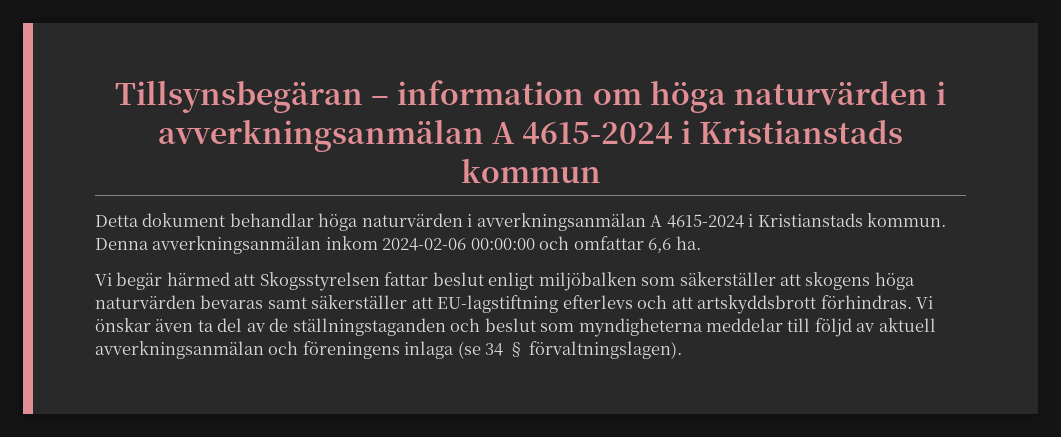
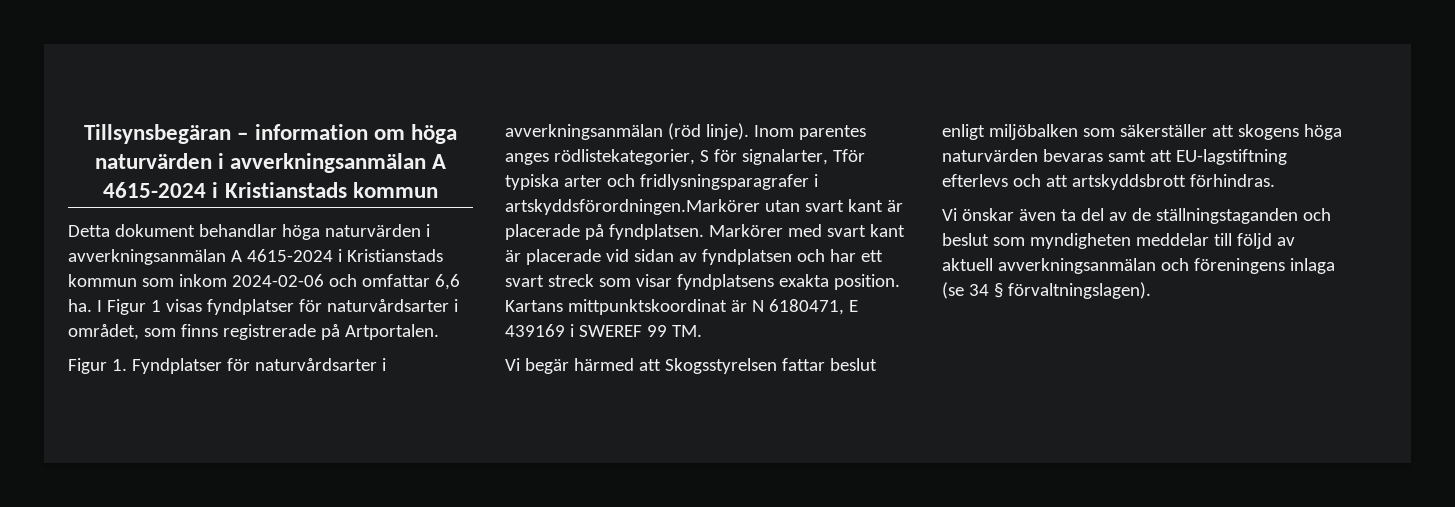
- Detta dokument behandlar höga naturvärden i avverkningsanmälan A 4615-2024 i Kristianstads kommun. Denna avverkningsanmälan inkom 2024-02-06 00:00:00 och omfattar 6,6 ha.
+ Detta dokument behandlar höga naturvärden i avverkningsanmälan A 4615-2024 i Kristianstads kommun som inkom 2024-02-06 och omfattar 6,6 ha. I Figur 1 visas fyndplatser för naturvårdsarter i området, som finns registrerade på Artportalen.
+ Figur 1. Fyndplatser för naturvårdsarter i avverkningsanmälan (röd linje). Inom parentes anges rödlistekategorier, S för signalarter, Tför typiska arter och fridlysningsparagrafer i artskyddsförordningen.Markörer utan svart kant är placerade på fyndplatsen. Markörer med svart kant är placerade vid sidan av fyndplatsen och har ett svart streck som visar fyndplatsens exakta position. Kartans mittpunktskoordinat är N 6180471, E 439169 i SWEREF 99 TM.
- Vi begär härmed att Skogsstyrelsen fattar beslut enligt miljöbalken som säkerställer att skogens höga naturvärden bevaras samt säkerställer att EU-lagstiftning efterlevs och att artskyddsbrott förhindras. Vi önskar även ta del av de ställningstaganden och beslut som myndigheterna meddelar till följd av aktuell avverkningsanmälan och föreningens inlaga (se 34 § förvaltningslagen).
+ Vi begär härmed att Skogsstyrelsen fattar beslut enligt miljöbalken som säkerställer att skogens höga naturvärden bevaras samt att EU-lagstiftning efterlevs och att artskyddsbrott förhindras.
+ Vi önskar även ta del av de ställningstaganden och beslut som myndigheten meddelar till följd av aktuell avverkningsanmälan och föreningens inlaga (se 34 § förvaltningslagen).

